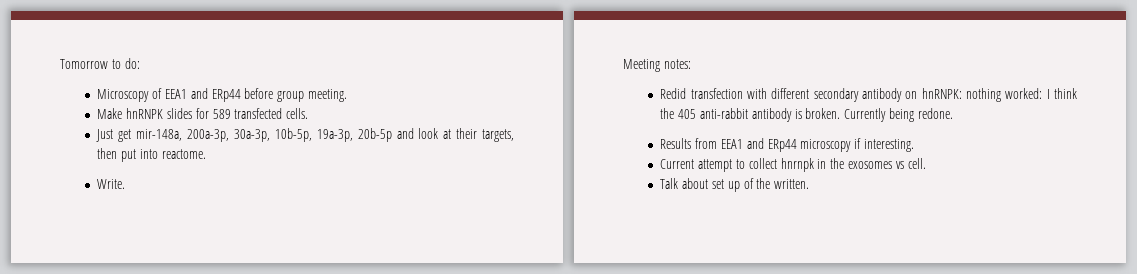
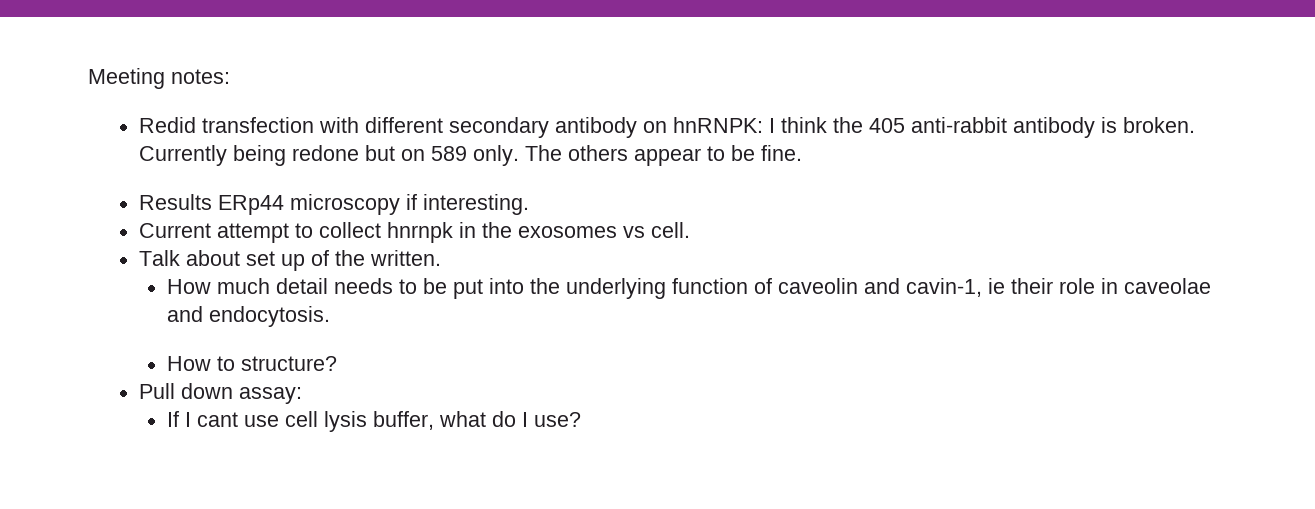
- Tomorrow to do:
- Microscopy of EEA1 and ERp44 before group meeting.
- Make hnRNPK slides for 589 transfected cells.
- Just get mir-148a, 200a-3p, 30a-3p, 10b-5p, 19a-3p, 20b-5p and look at their targets, then put into reactome.
- Write.
- Redid transfection with different secondary antibody on hnRNPK: nothing worked: I think the 405 anti-rabbit antibody is broken.
+ Redid transfection with different secondary antibody on hnRNPK: I think the 405 anti-rabbit antibody is broken.
- Currently being redone.
- Results from EEA1 and ERp44 microscopy if interesting.
+ Currently being redone but on 589 only. The others appear to be fine.
+ Results ERp44 microscopy if interesting.
+ How much detail needs to be put into the underlying function of caveolin and cavin-1, ie their role in caveolae and endocytosis.
+ How to structure?
+ Pull down assay:
+ If I cant use cell lysis buffer, what do I use?

